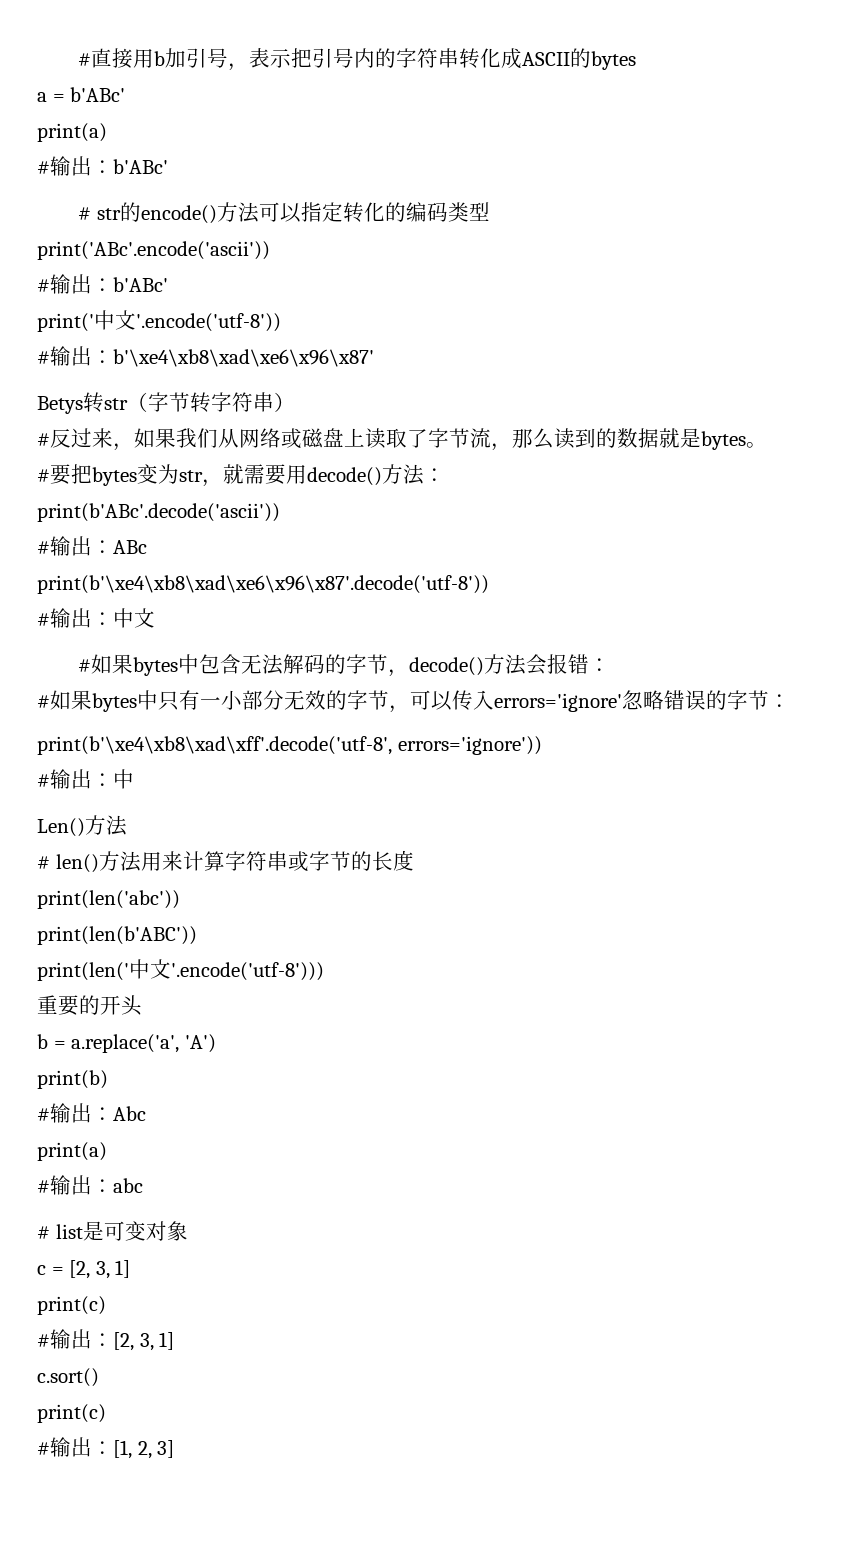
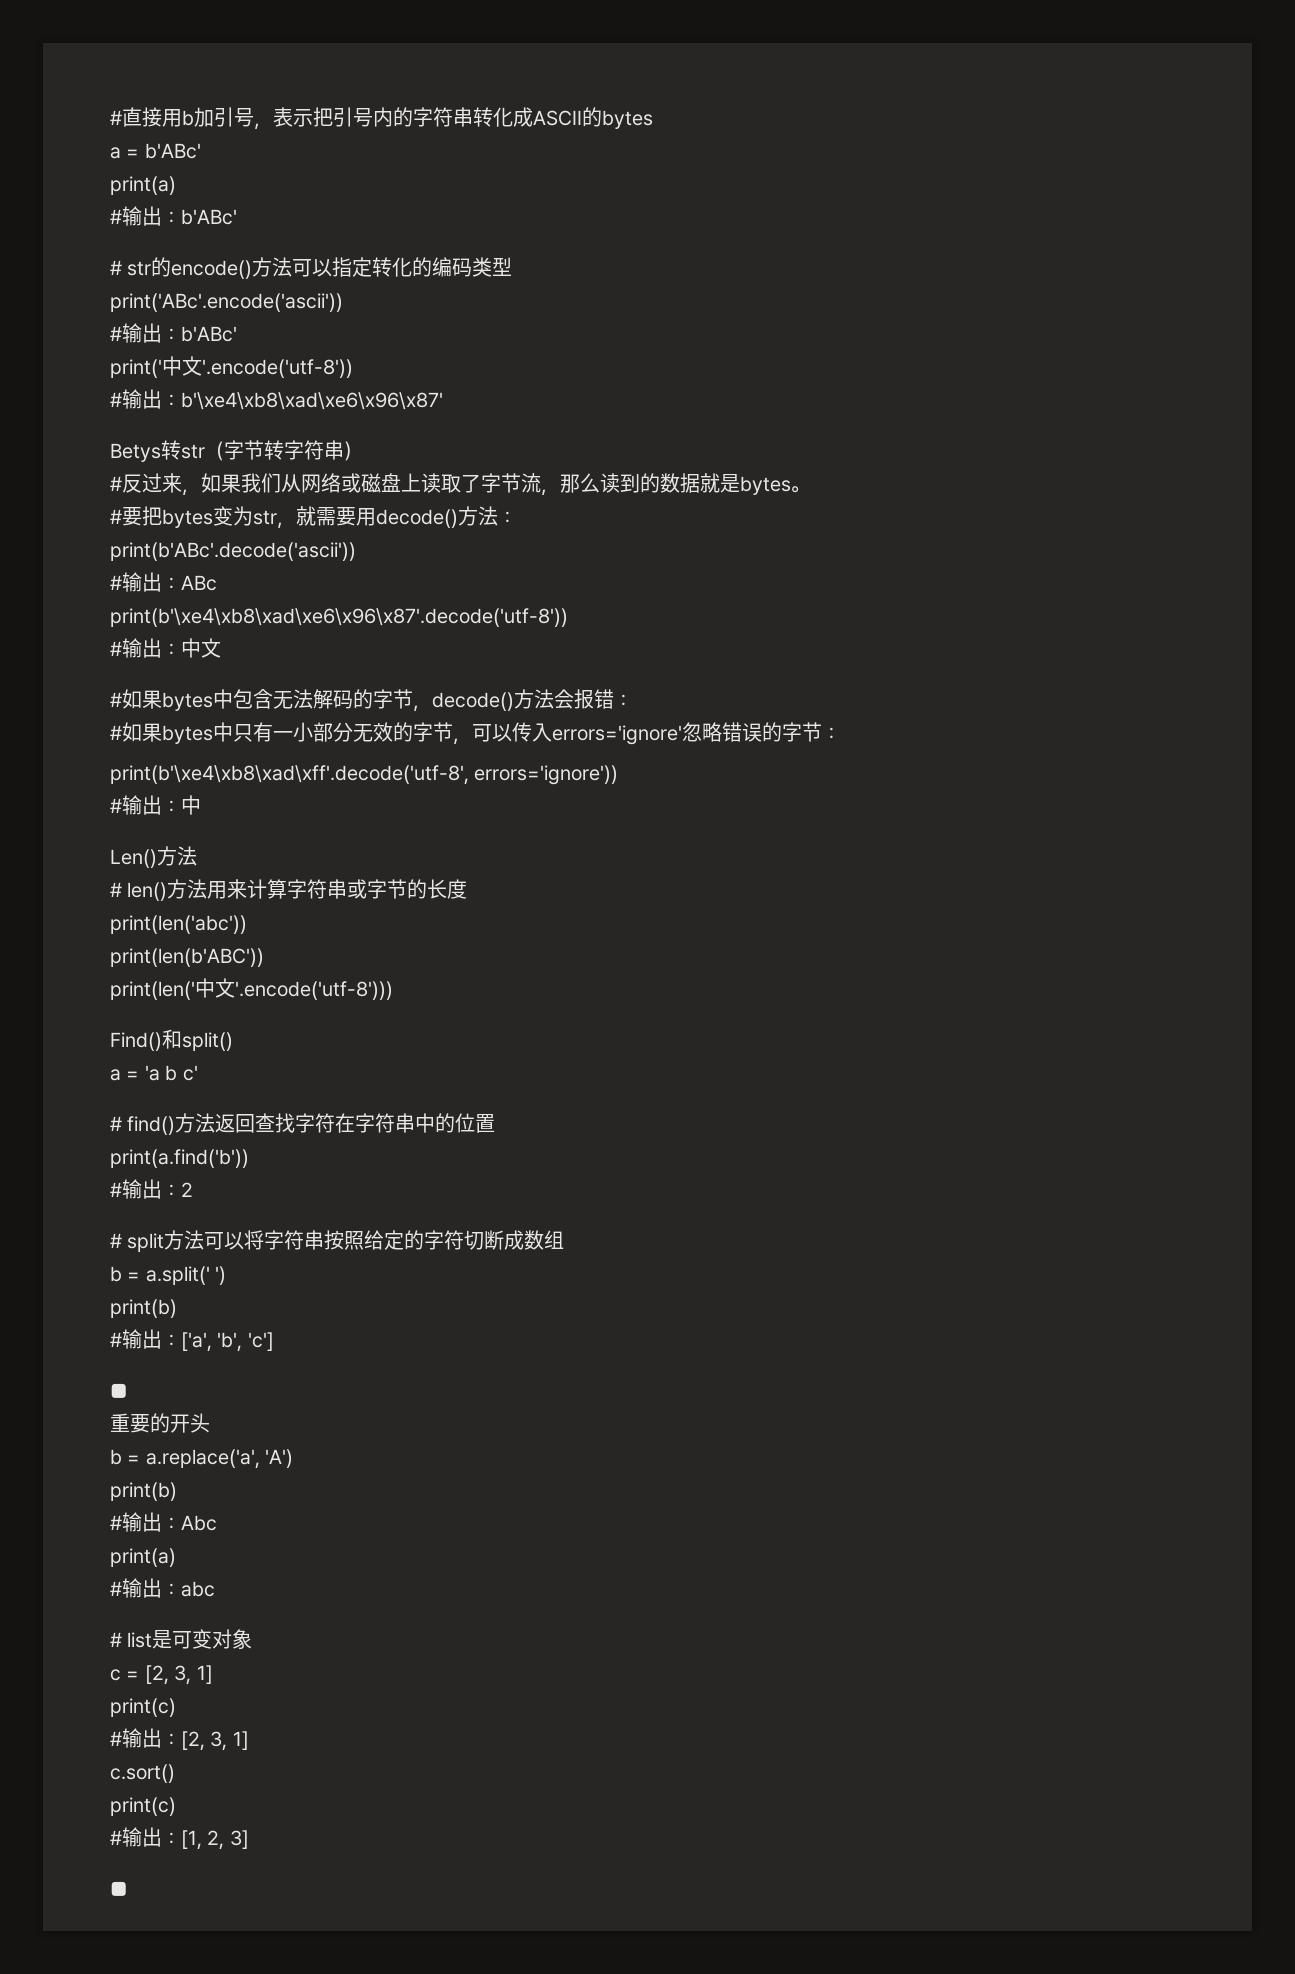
+ Find()和split()
+ a = 'a b c'
+ # find()方法返回查找字符在字符串中的位置
+ print(a.find('b'))
+ #输出：2
+ # split方法可以将字符串按照给定的字符切断成数组
+ b = a.split(' ')
+ print(b)
+ #输出：['a', 'b', 'c']
+ ■
  #输出：[1, 2, 3]
+ ■

